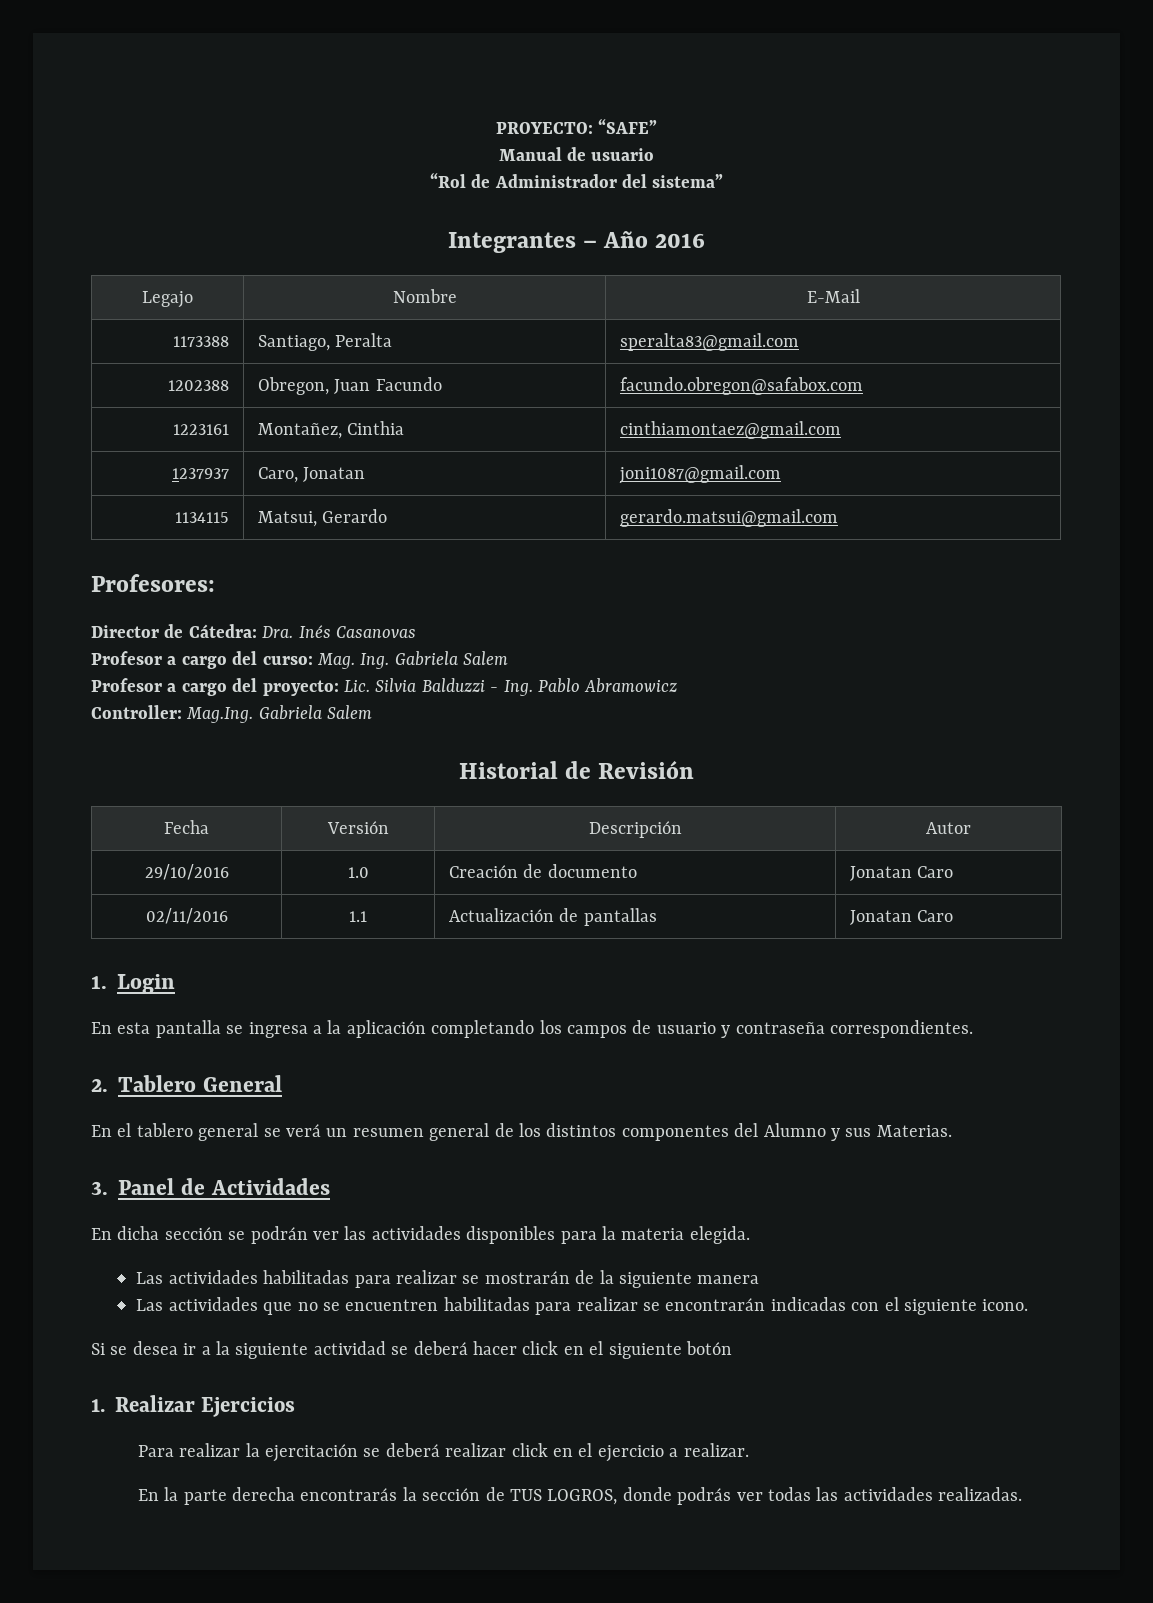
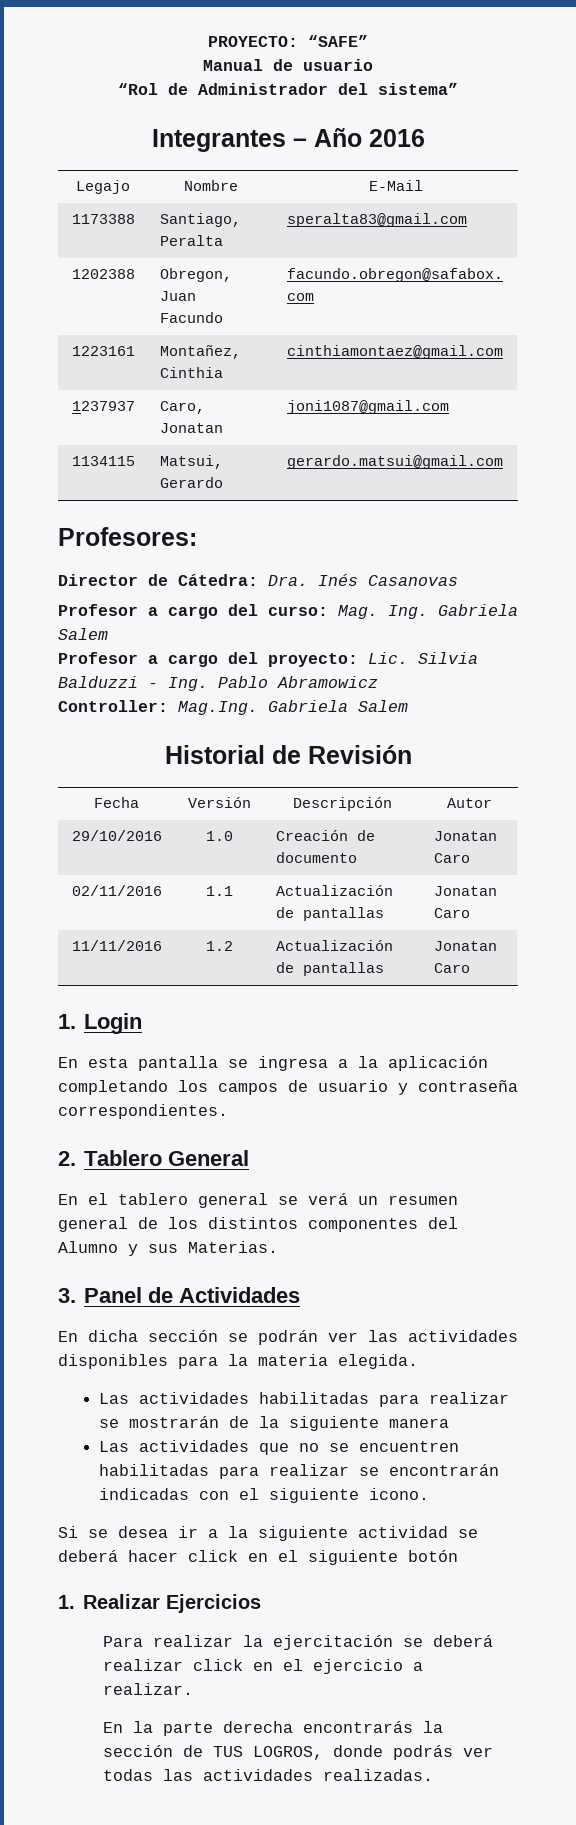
+ 11/11/2016 | 1.2 | Actualización de pantallas | Jonatan Caro

